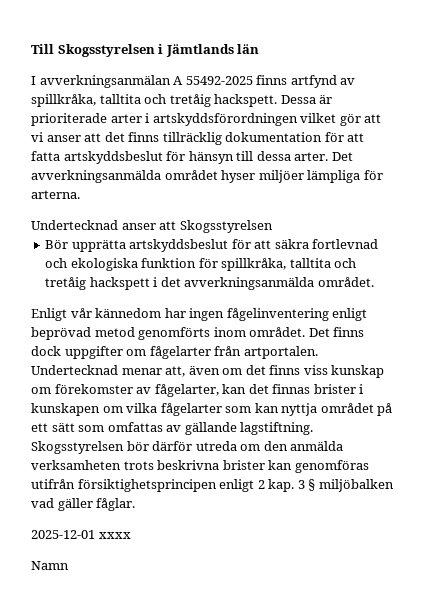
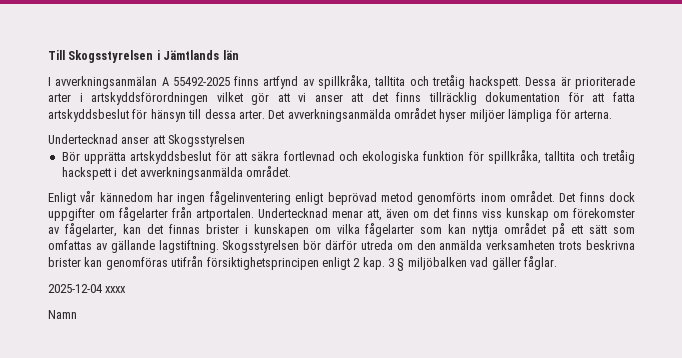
- 2025-12-01 xxxx
+ 2025-12-04 xxxx

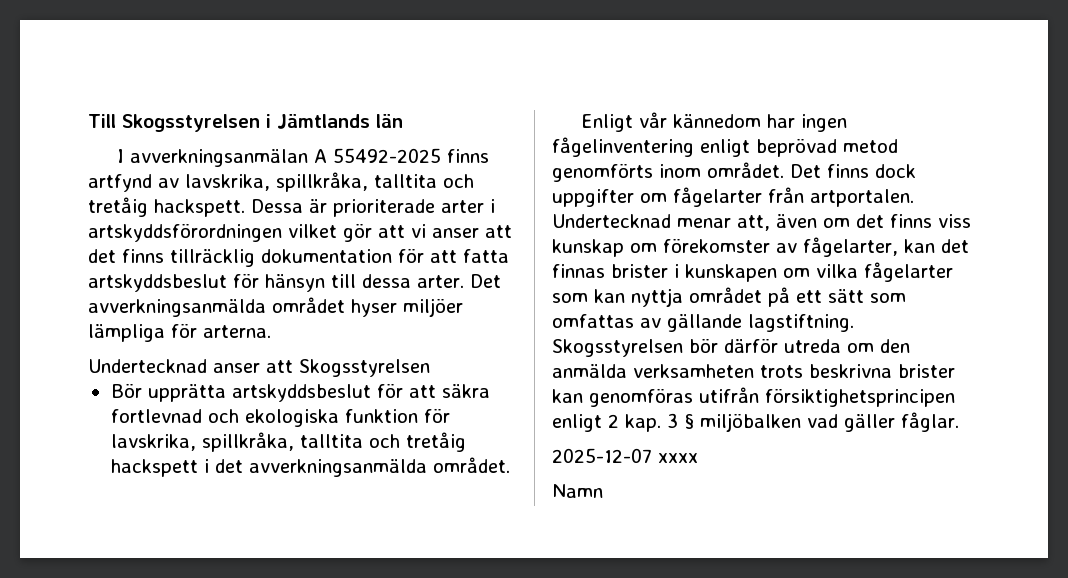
- I avverkningsanmälan A 55492-2025 finns artfynd av spillkråka, talltita och tretåig hackspett.
+ I avverkningsanmälan A 55492-2025 finns artfynd av lavskrika, spillkråka, talltita och tretåig hackspett.
- Bör upprätta artskyddsbeslut för att säkra fortlevnad och ekologiska funktion för spillkråka, talltita och tretåig hackspett i det avverkningsanmälda området.
+ Bör upprätta artskyddsbeslut för att säkra fortlevnad och ekologiska funktion för lavskrika, spillkråka, talltita och tretåig hackspett i det avverkningsanmälda området.
- 2025-12-04 xxxx
+ 2025-12-07 xxxx

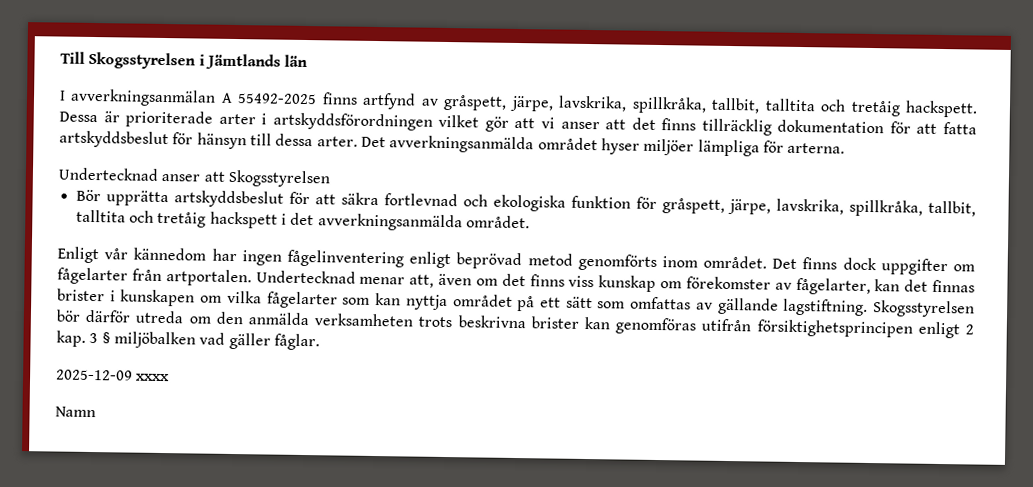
- I avverkningsanmälan A 55492-2025 finns artfynd av lavskrika, spillkråka, talltita och tretåig hackspett.
+ I avverkningsanmälan A 55492-2025 finns artfynd av gråspett, järpe, lavskrika, spillkråka, tallbit, talltita och tretåig hackspett.
- Bör upprätta artskyddsbeslut för att säkra fortlevnad och ekologiska funktion för lavskrika, spillkråka, talltita och tretåig hackspett i det avverkningsanmälda området.
+ Bör upprätta artskyddsbeslut för att säkra fortlevnad och ekologiska funktion för gråspett, järpe, lavskrika, spillkråka, tallbit, talltita och tretåig hackspett i det avverkningsanmälda området.
- 2025-12-07 xxxx
+ 2025-12-09 xxxx

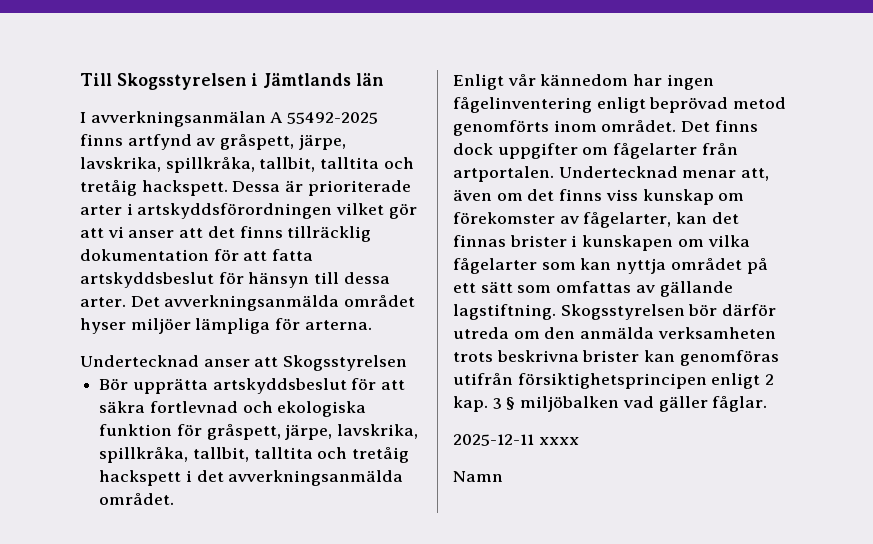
- 2025-12-09 xxxx
+ 2025-12-11 xxxx

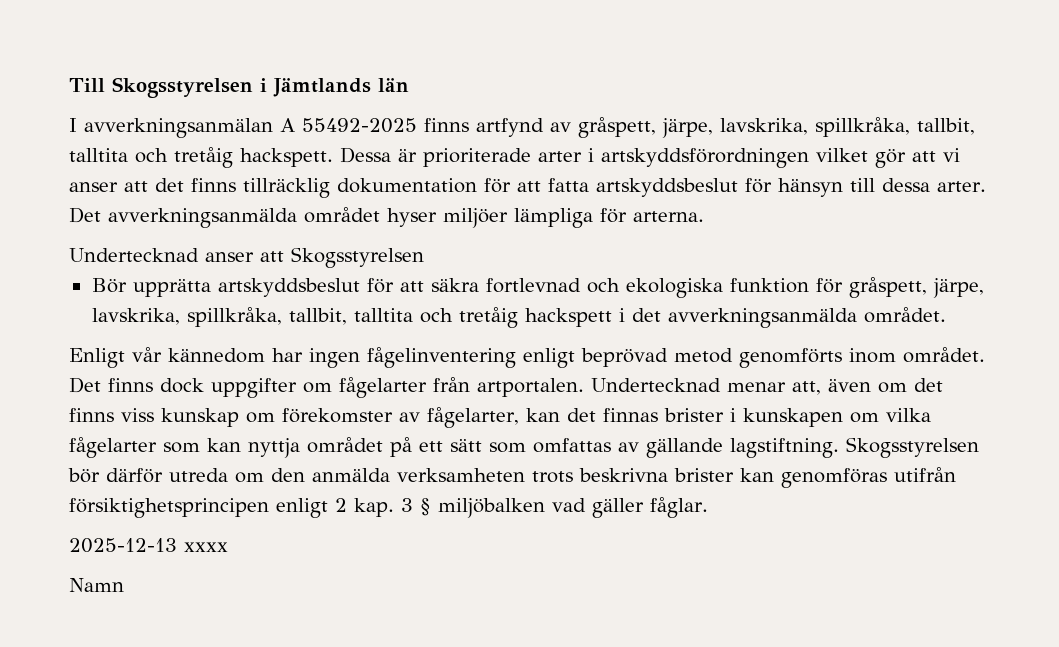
- 2025-12-11 xxxx
+ 2025-12-13 xxxx

